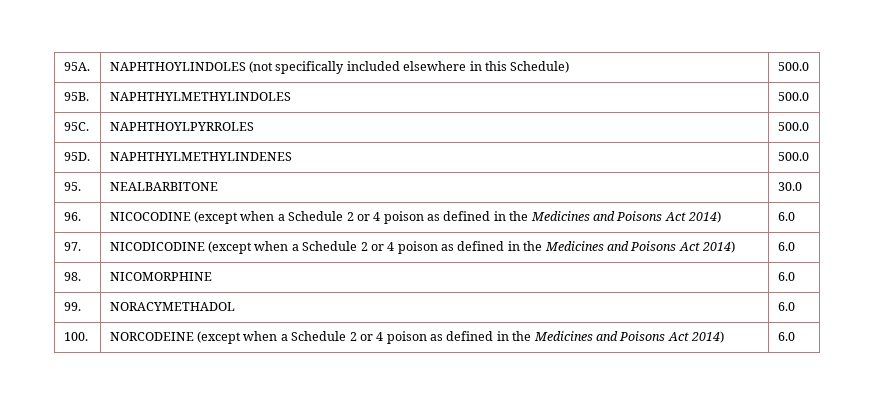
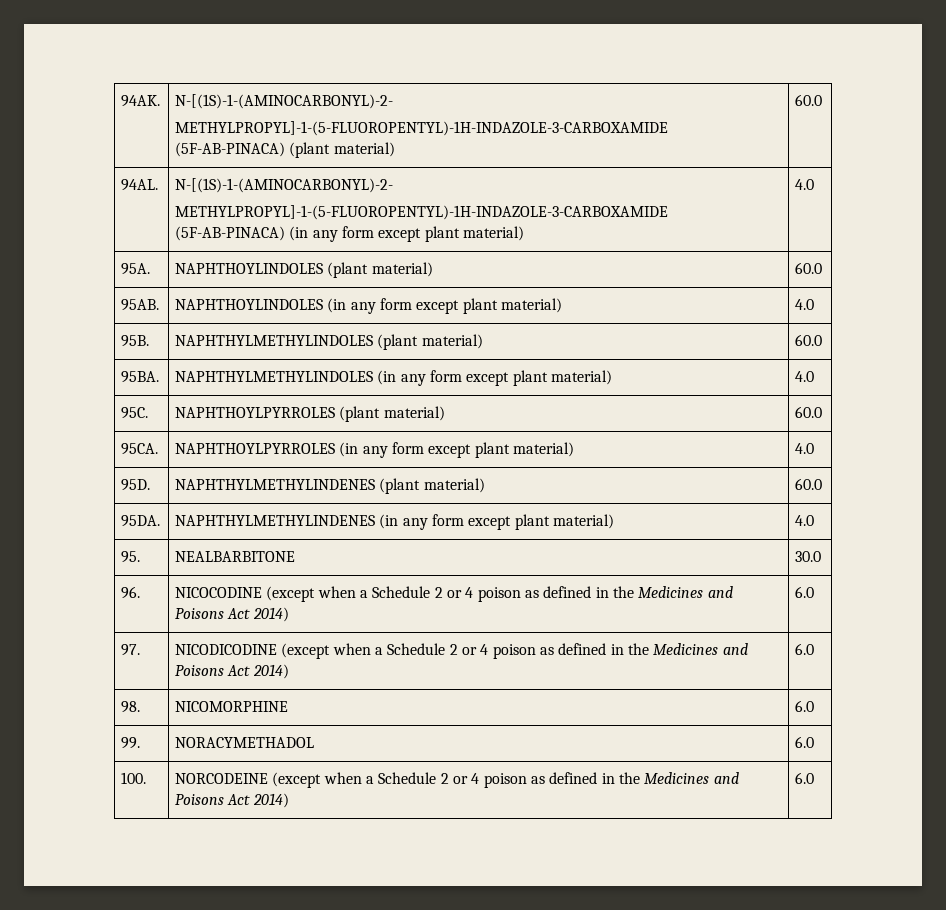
- 95A. | NAPHTHOYLINDOLES (not specifically included elsewhere in this Schedule) | 500.0
- 95B. | NAPHTHYLMETHYLINDOLES | 500.0
- 95C. | NAPHTHOYLPYRROLES | 500.0
- 95D. | NAPHTHYLMETHYLINDENES | 500.0
+ 94AK. | N-[(1S)-1-(AMINOCARBONYL)-2-
+ METHYLPROPYL]-1-(5-FLUOROPENTYL)-1H-INDAZOLE-3-CARBOXAMIDE (5F-AB-PINACA) (plant material) | 60.0
+ 94AL. | N-[(1S)-1-(AMINOCARBONYL)-2-
+ METHYLPROPYL]-1-(5-FLUOROPENTYL)-1H-INDAZOLE-3-CARBOXAMIDE (5F-AB-PINACA) (in any form except plant material) | 4.0
+ 95A. | NAPHTHOYLINDOLES (plant material) | 60.0
+ 95AB. | NAPHTHOYLINDOLES (in any form except plant material) | 4.0
+ 95B. | NAPHTHYLMETHYLINDOLES (plant material) | 60.0
+ 95BA. | NAPHTHYLMETHYLINDOLES (in any form except plant material) | 4.0
+ 95C. | NAPHTHOYLPYRROLES (plant material) | 60.0
+ 95CA. | NAPHTHOYLPYRROLES (in any form except plant material) | 4.0
+ 95D. | NAPHTHYLMETHYLINDENES (plant material) | 60.0
+ 95DA. | NAPHTHYLMETHYLINDENES (in any form except plant material) | 4.0

